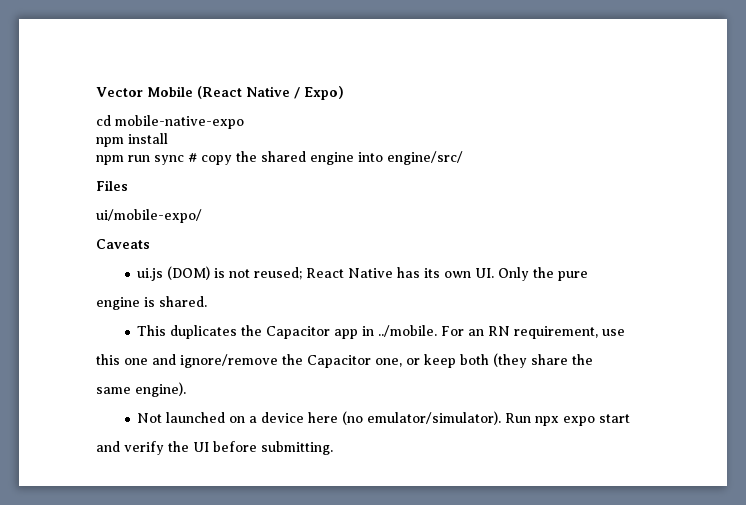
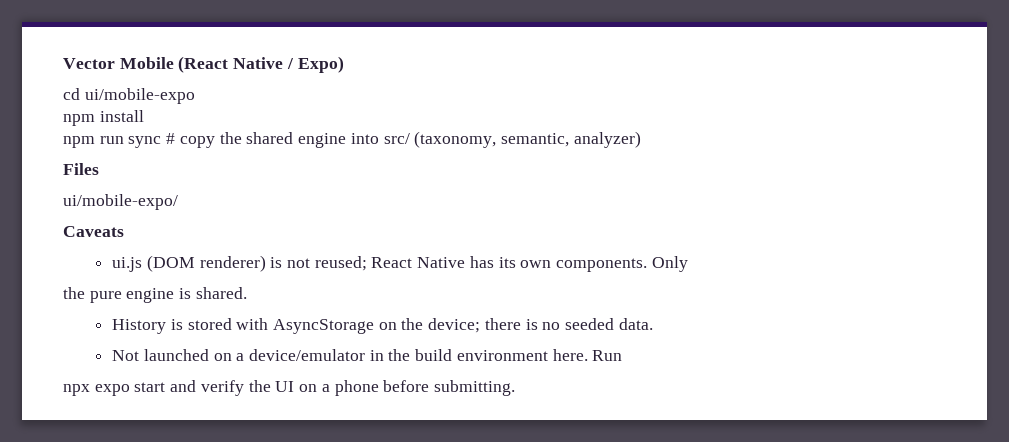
- cd mobile-native-expo
+ cd ui/mobile-expo
- npm run sync # copy the shared engine into engine/src/
+ npm run sync # copy the shared engine into src/ (taxonomy, semantic, analyzer)
- ui.js (DOM) is not reused; React Native has its own UI. Only the pure
- engine is shared.
+ ui.js (DOM renderer) is not reused; React Native has its own components. Only
+ the pure engine is shared.
- This duplicates the Capacitor app in ../mobile. For an RN requirement, use
- this one and ignore/remove the Capacitor one, or keep both (they share the
- same engine).
- Not launched on a device here (no emulator/simulator).
+ History is stored with AsyncStorage on the device; there is no seeded data.
+ Not launched on a device/emulator in the build environment here.
- Run npx expo start
- and verify the UI before submitting.
+ Run
+ npx expo start and verify the UI on a phone before submitting.

